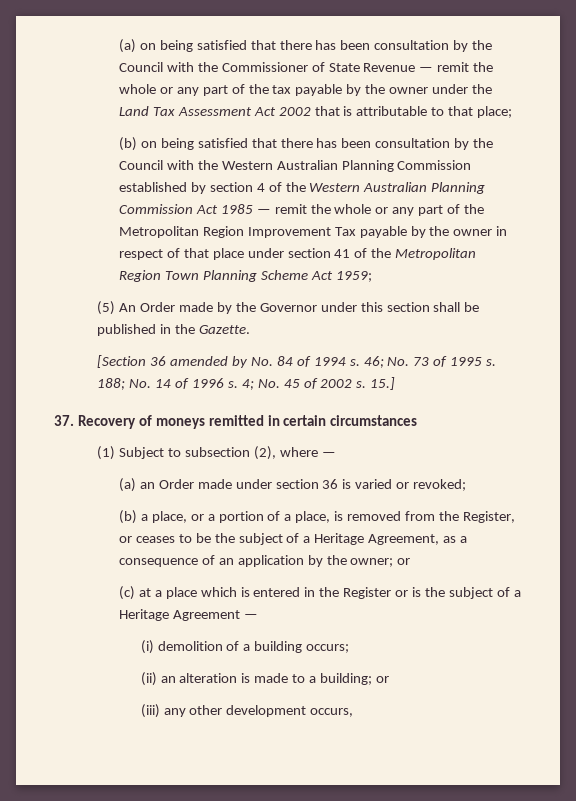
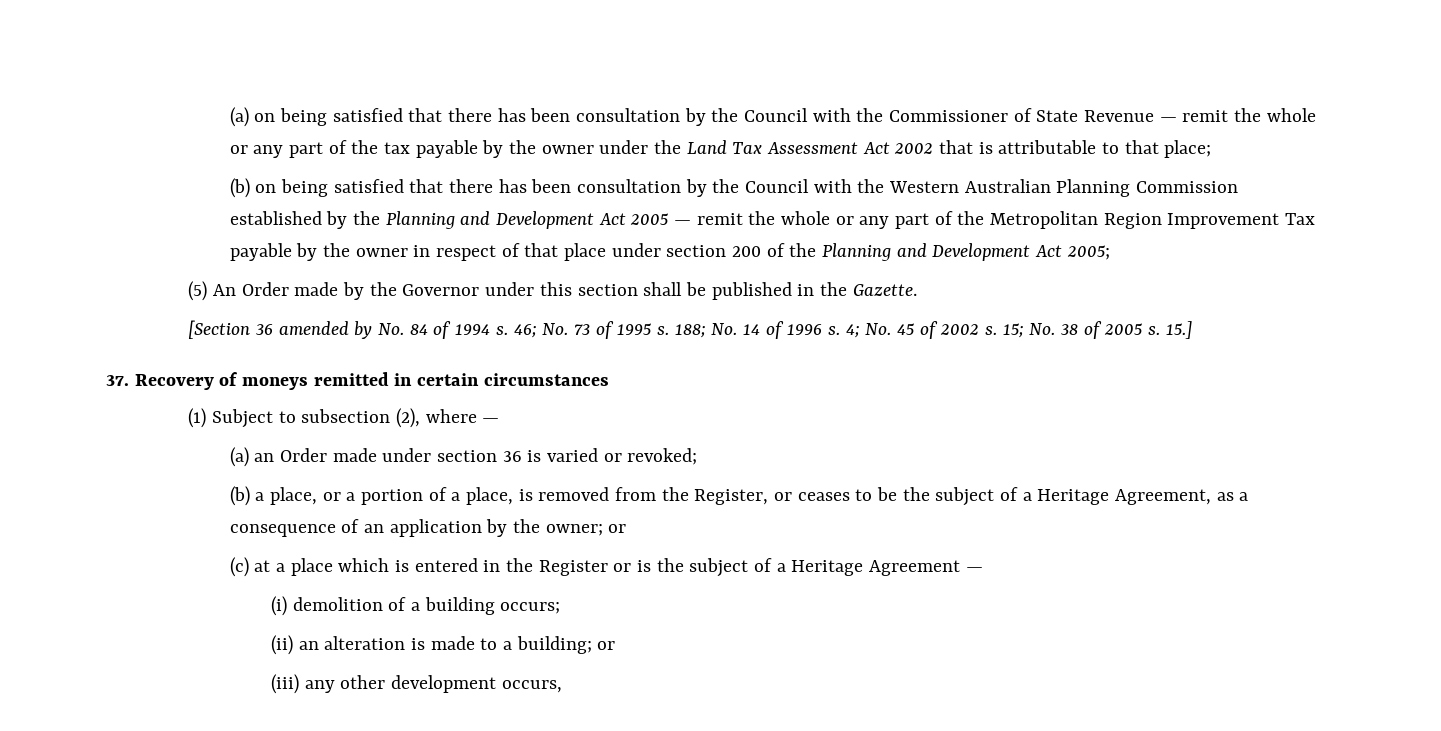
- (b) on being satisfied that there has been consultation by the Council with the Western Australian Planning Commission established by section 4 of the Western Australian Planning Commission Act 1985 — remit the whole or any part of the Metropolitan Region Improvement Tax payable by the owner in respect of that place under section 41 of the Metropolitan Region Town Planning Scheme Act 1959;
+ (b) on being satisfied that there has been consultation by the Council with the Western Australian Planning Commission established by the Planning and Development Act 2005 — remit the whole or any part of the Metropolitan Region Improvement Tax payable by the owner in respect of that place under section 200 of the Planning and Development Act 2005;
+ 15; No. 38 of 2005 s.

